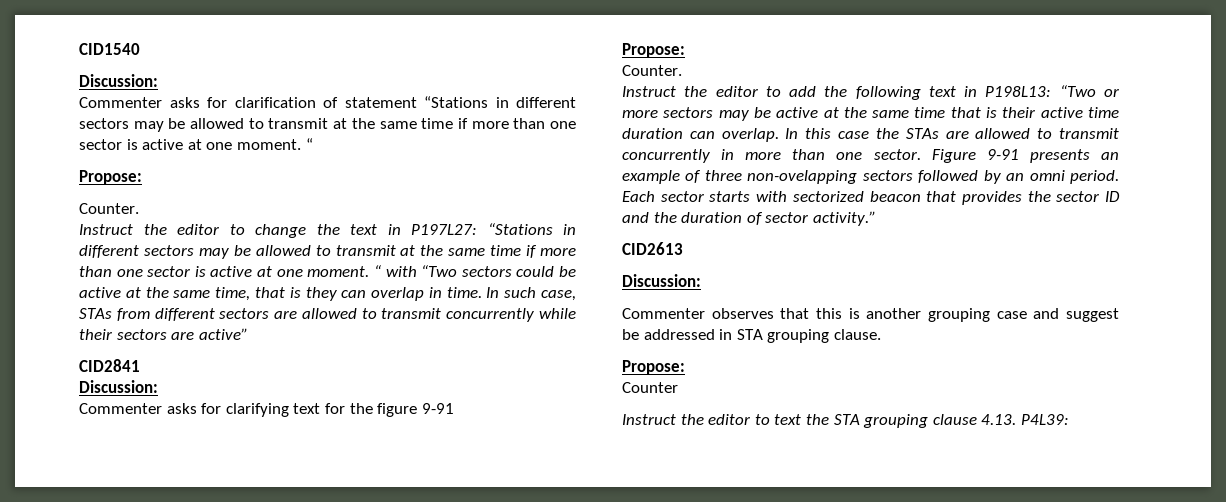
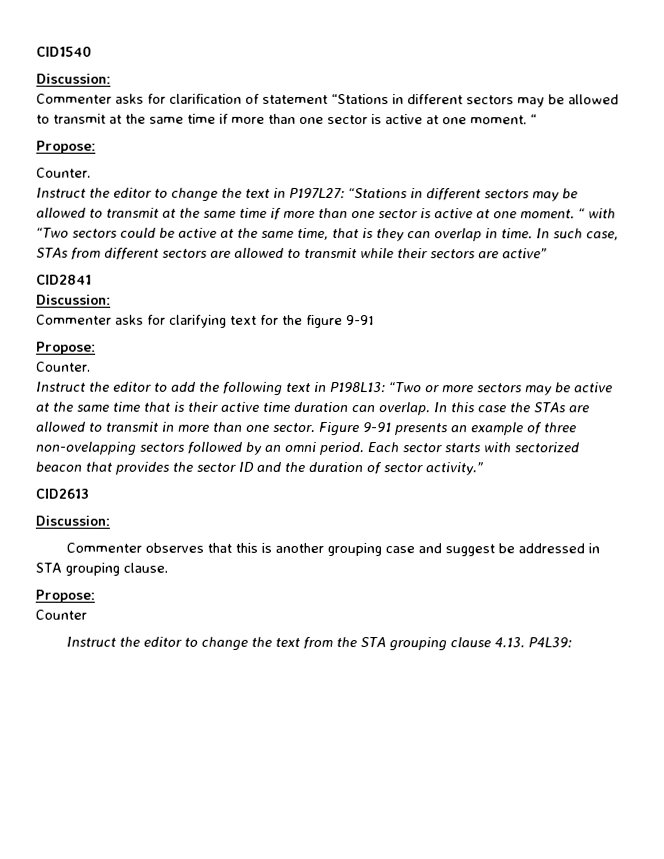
- In such case, STAs from different sectors are allowed to transmit concurrently while their sectors are active”
+ In such case, STAs from different sectors are allowed to transmit while their sectors are active”
- In this case the STAs are allowed to transmit concurrently in more than one sector.
+ In this case the STAs are allowed to transmit in more than one sector.
- Instruct the editor to text the STA grouping clause 4.13. P4L39:
+ Instruct the editor to change the text from the STA grouping clause 4.13. P4L39:

